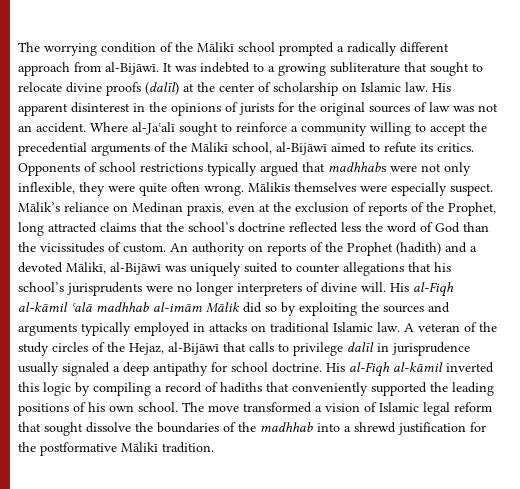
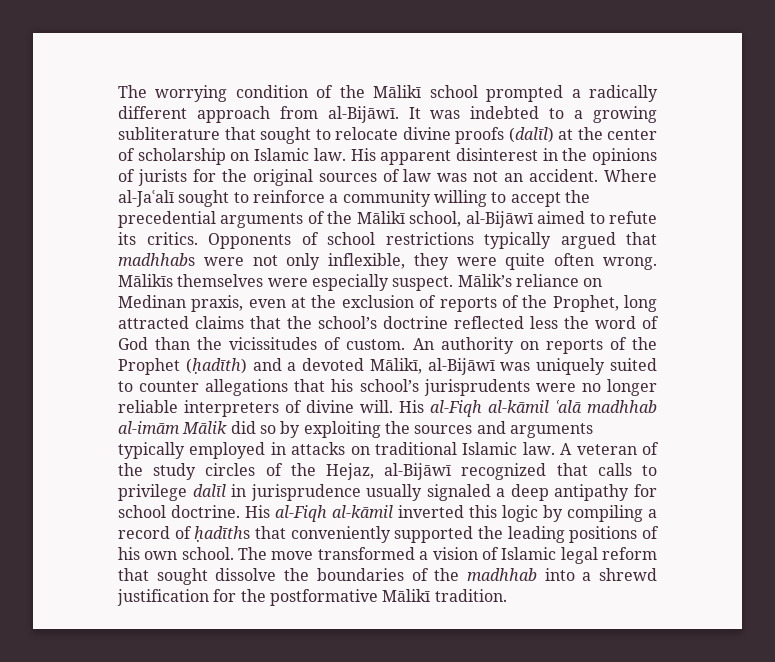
- An authority on reports of the Prophet (hadith) and a devoted Mālikī, al-Bijāwī was uniquely suited to counter allegations that his school’s jurisprudents were no longer interpreters of divine will.
+ An authority on reports of the Prophet (ḥadīth) and a devoted Mālikī, al-Bijāwī was uniquely suited to counter allegations that his school’s jurisprudents were no longer reliable interpreters of divine will.
- A veteran of the study circles of the Hejaz, al-Bijāwī that calls to privilege dalīl in jurisprudence usually signaled a deep antipathy for school doctrine.
+ A veteran of the study circles of the Hejaz, al-Bijāwī recognized that calls to privilege dalīl in jurisprudence usually signaled a deep antipathy for school doctrine.
- His al-Fiqh al-kāmil inverted this logic by compiling a record of hadiths that conveniently supported the leading positions of his own school.
+ His al-Fiqh al-kāmil inverted this logic by compiling a record of ḥadīths that conveniently supported the leading positions of his own school.

